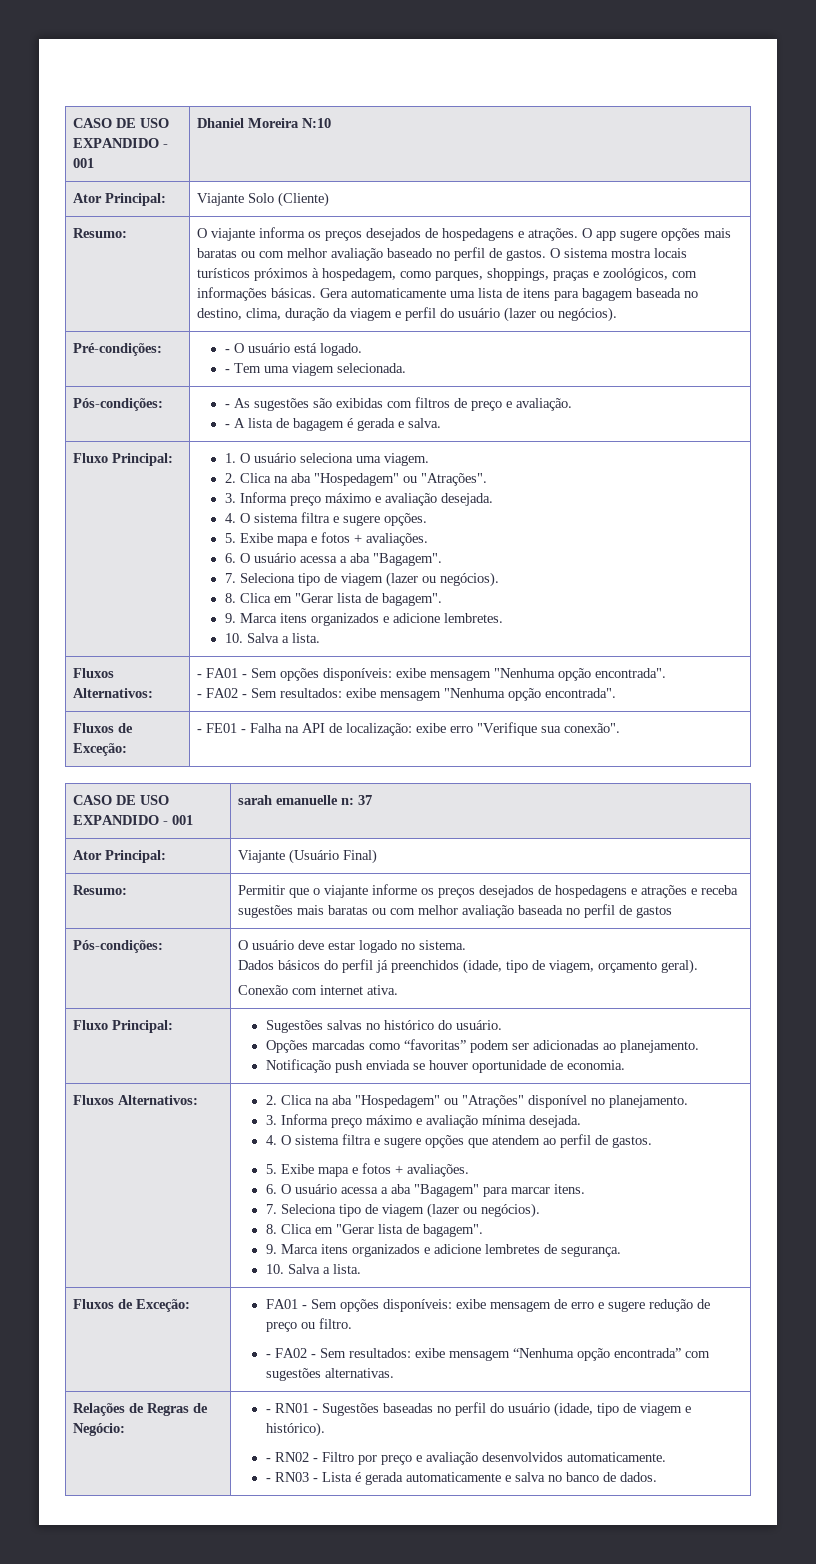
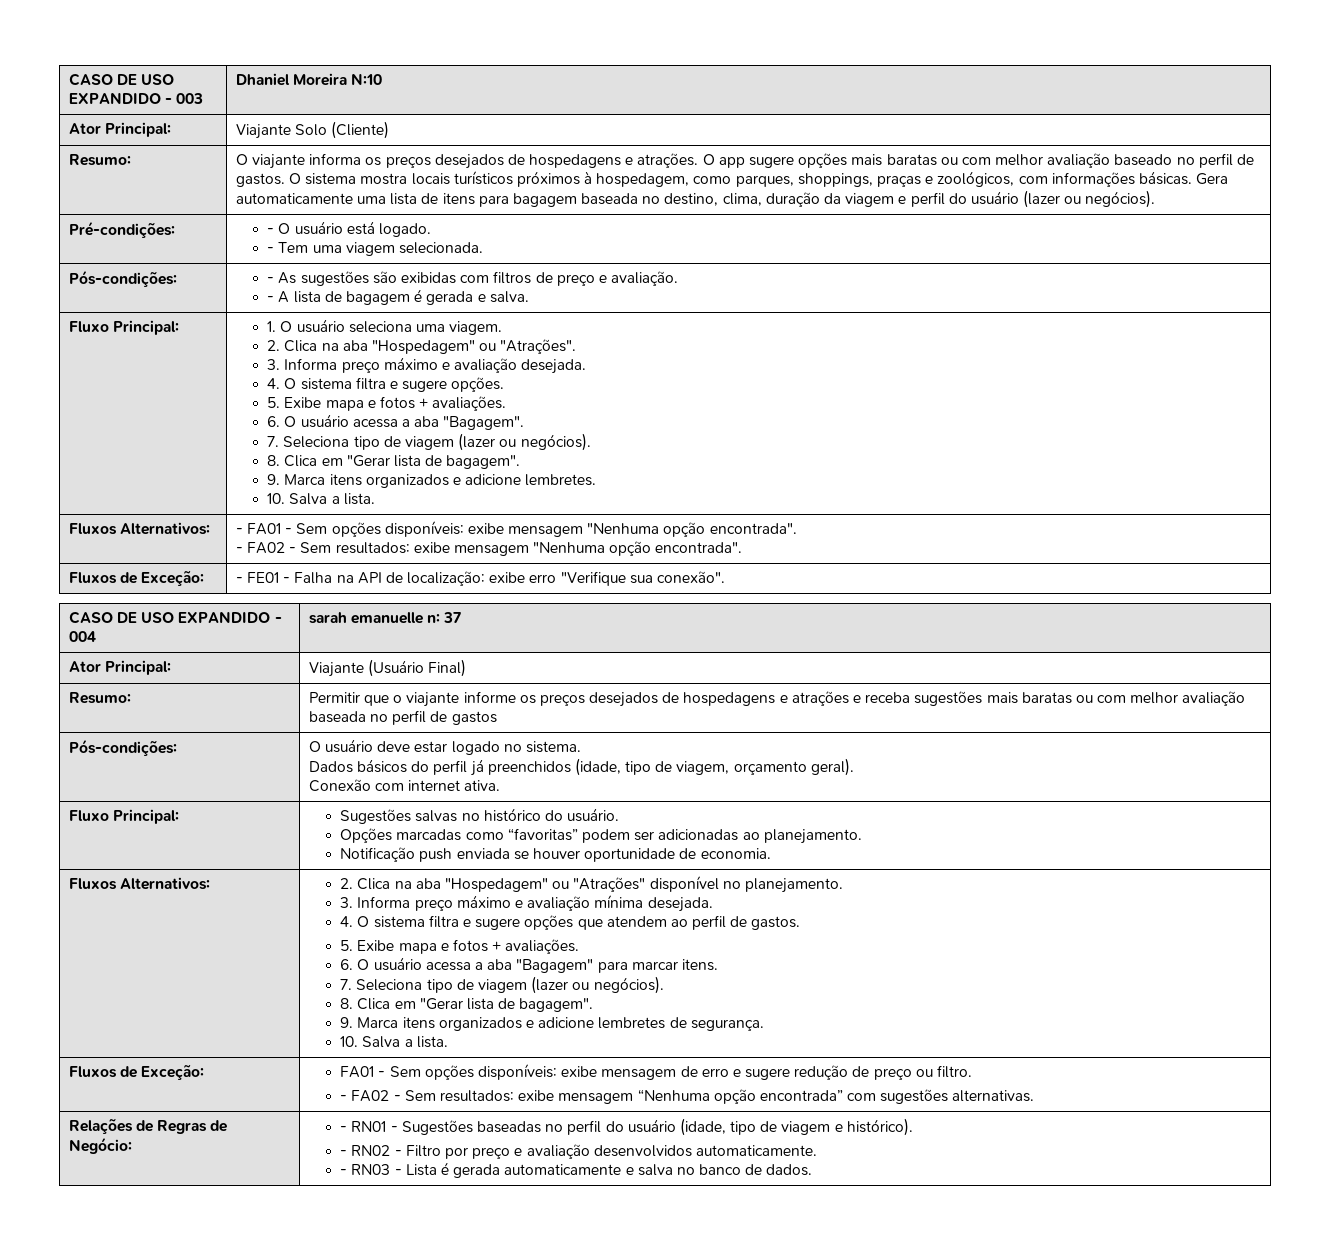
- CASO DE USO EXPANDIDO - 001 | Dhaniel Moreira N:10
+ CASO DE USO EXPANDIDO - 003 | Dhaniel Moreira N:10
- CASO DE USO EXPANDIDO - 001 | sarah emanuelle n: 37
+ CASO DE USO EXPANDIDO - 004 | sarah emanuelle n: 37

